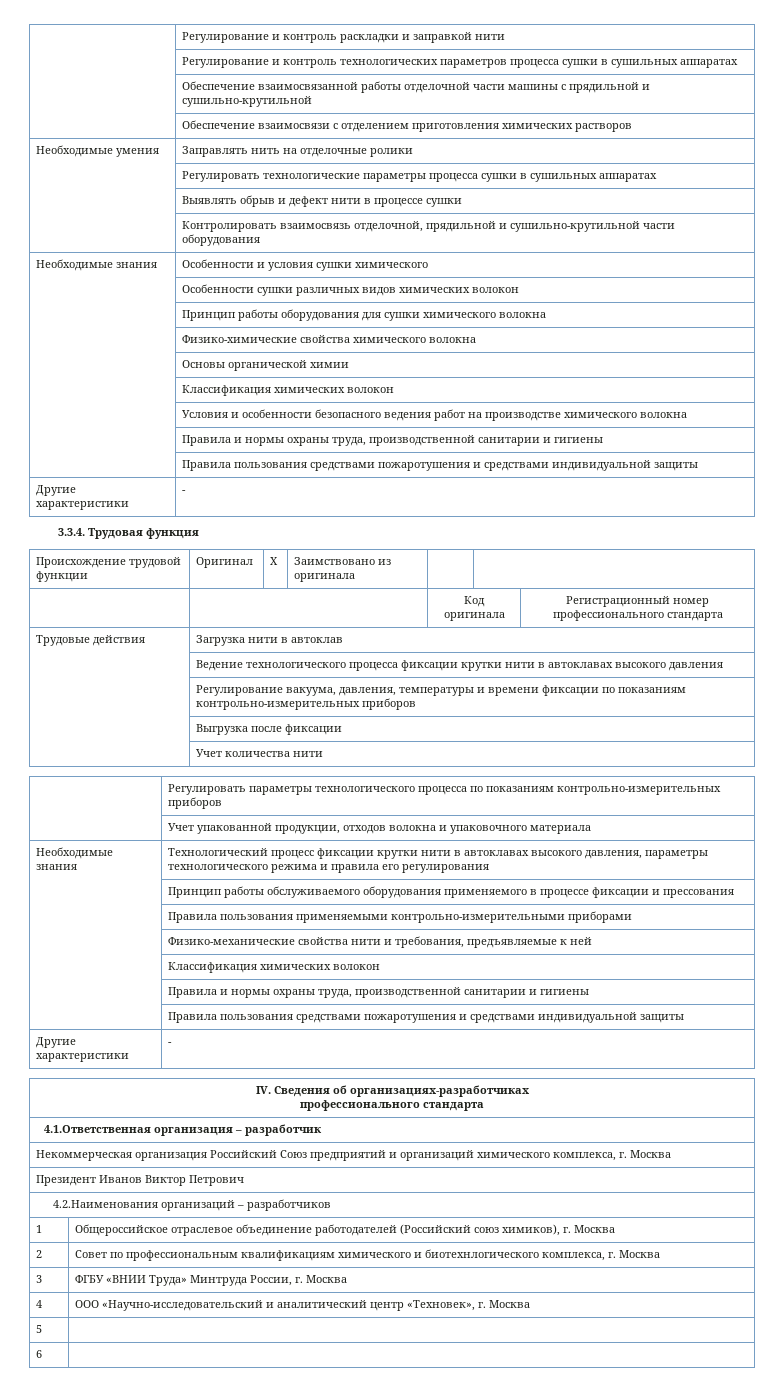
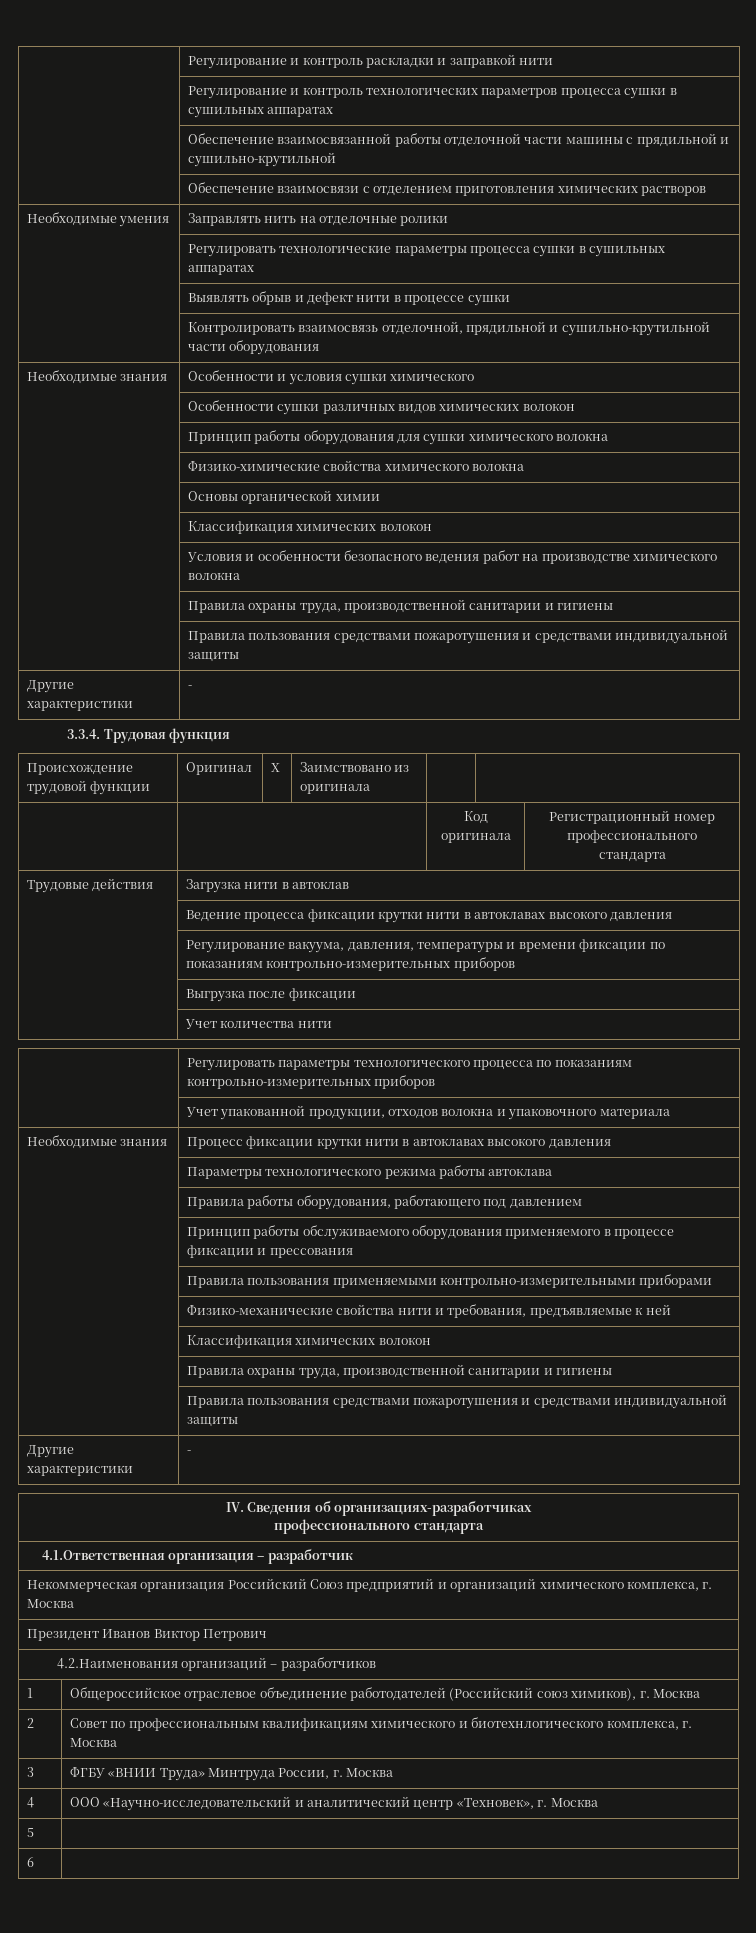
  | Условия и особенности безопасного ведения работ на производстве химического волокна
- | Правила и нормы охраны труда, производственной санитарии и гигиены
+ | Правила охраны труда, производственной санитарии и гигиены
- | Ведение технологического процесса фиксации крутки нити в автоклавах высокого давления
+ | Ведение процесса фиксации крутки нити в автоклавах высокого давления
- Необходимые знания | Технологический процесс фиксации крутки нити в автоклавах высокого давления, параметры технологического режима и правила его регулирования
+ Необходимые знания | Процесс фиксации крутки нити в автоклавах высокого давления
+ | Параметры технологического режима работы автоклава
+ | Правила работы оборудования, работающего под давлением
  | Физико-механические свойства нити и требования, предъявляемые к ней
  | Классификация химических волокон
- | Правила и нормы охраны труда, производственной санитарии и гигиены
+ | Правила охраны труда, производственной санитарии и гигиены

